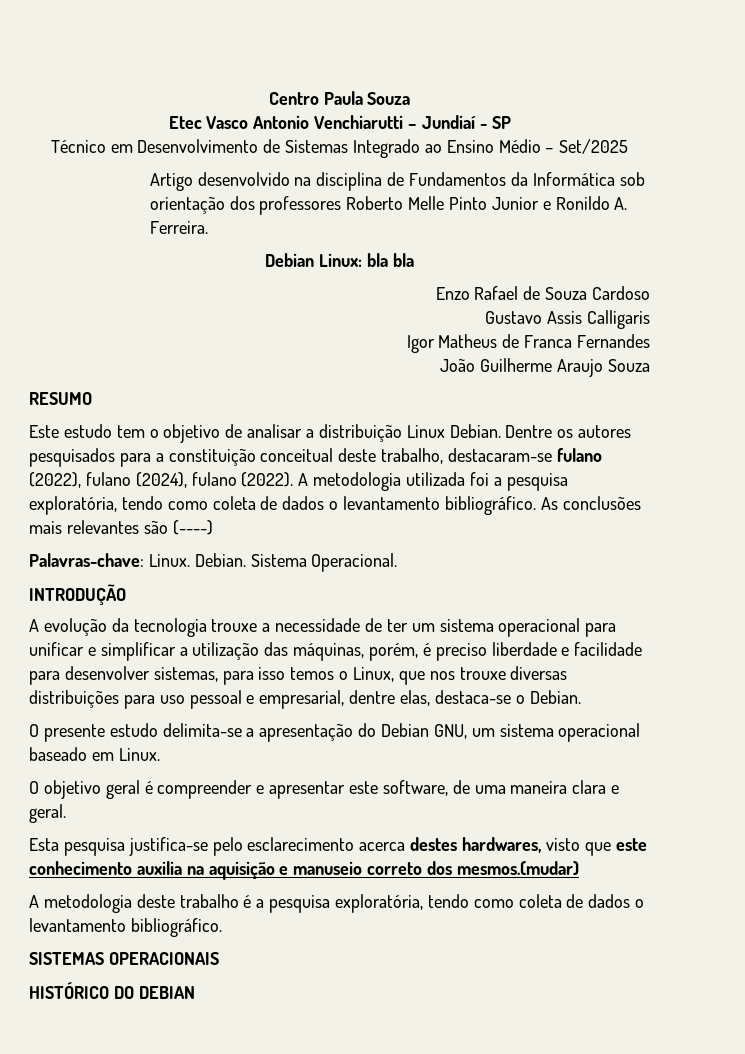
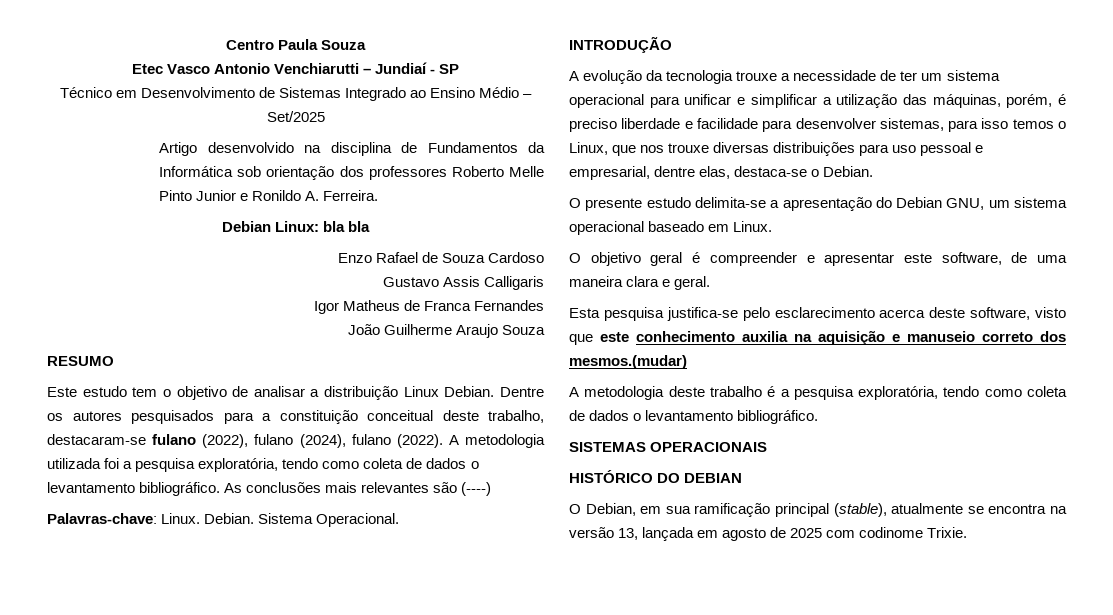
- Esta pesquisa justifica-se pelo esclarecimento acerca destes hardwares, visto que este conhecimento auxilia na aquisição e manuseio correto dos mesmos.(mudar)
+ Esta pesquisa justifica-se pelo esclarecimento acerca deste software, visto que este conhecimento auxilia na aquisição e manuseio correto dos mesmos.(mudar)
+ O Debian, em sua ramificação principal (stable), atualmente se encontra na versão 13, lançada em agosto de 2025 com codinome Trixie.

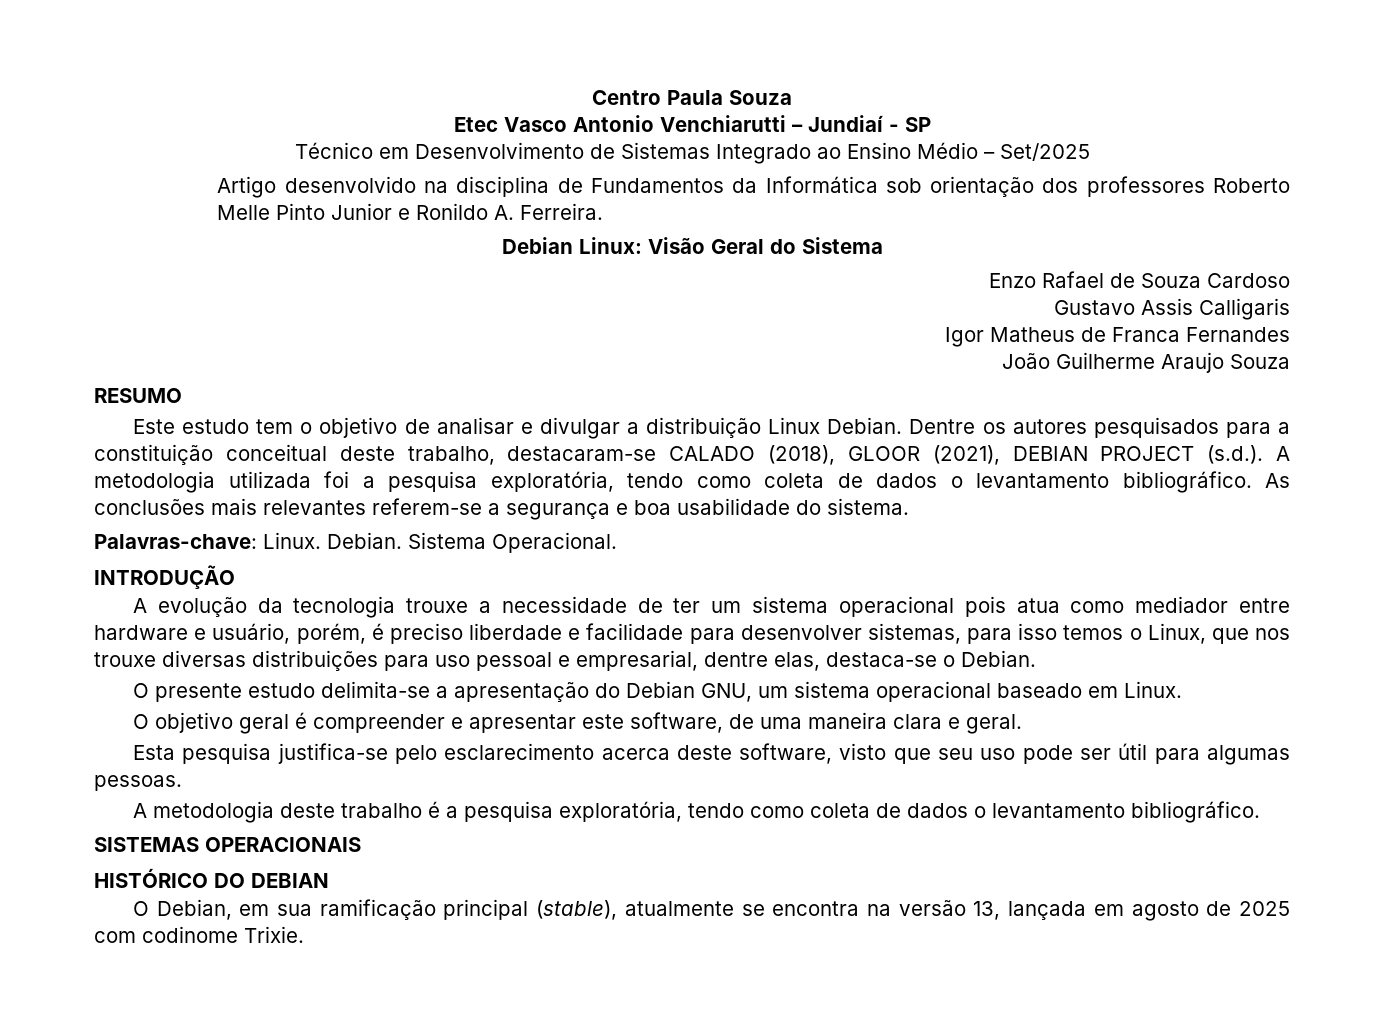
- Debian Linux: bla bla
+ Debian Linux: Visão Geral do Sistema
- Este estudo tem o objetivo de analisar a distribuição Linux Debian.
+ Este estudo tem o objetivo de analisar e divulgar a distribuição Linux Debian.
- Dentre os autores pesquisados para a constituição conceitual deste trabalho, destacaram-se fulano (2022), fulano (2024), fulano (2022). A metodologia utilizada foi a pesquisa exploratória, tendo como coleta de dados o levantamento bibliográfico.
+ Dentre os autores pesquisados para a constituição conceitual deste trabalho, destacaram-se CALADO (2018), GLOOR (2021), DEBIAN PROJECT (s.d.). A metodologia utilizada foi a pesquisa exploratória, tendo como coleta de dados o levantamento bibliográfico.
- As conclusões mais relevantes são (----)
+ As conclusões mais relevantes referem-se a segurança e boa usabilidade do sistema.
- A evolução da tecnologia trouxe a necessidade de ter um sistema operacional para unificar e simplificar a utilização das máquinas, porém, é preciso liberdade e facilidade para desenvolver sistemas, para isso temos o Linux, que nos trouxe diversas distribuições para uso pessoal e empresarial, dentre elas, destaca-se o Debian.
+ A evolução da tecnologia trouxe a necessidade de ter um sistema operacional pois atua como mediador entre hardware e usuário, porém, é preciso liberdade e facilidade para desenvolver sistemas, para isso temos o Linux, que nos trouxe diversas distribuições para uso pessoal e empresarial, dentre elas, destaca-se o Debian.
- Esta pesquisa justifica-se pelo esclarecimento acerca deste software, visto que este conhecimento auxilia na aquisição e manuseio correto dos mesmos.(mudar)
+ Esta pesquisa justifica-se pelo esclarecimento acerca deste software, visto que seu uso pode ser útil para algumas pessoas.

